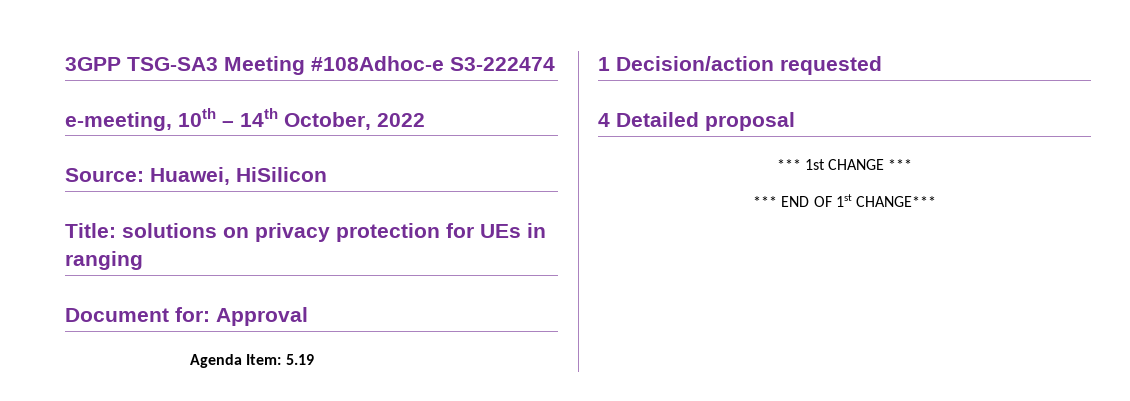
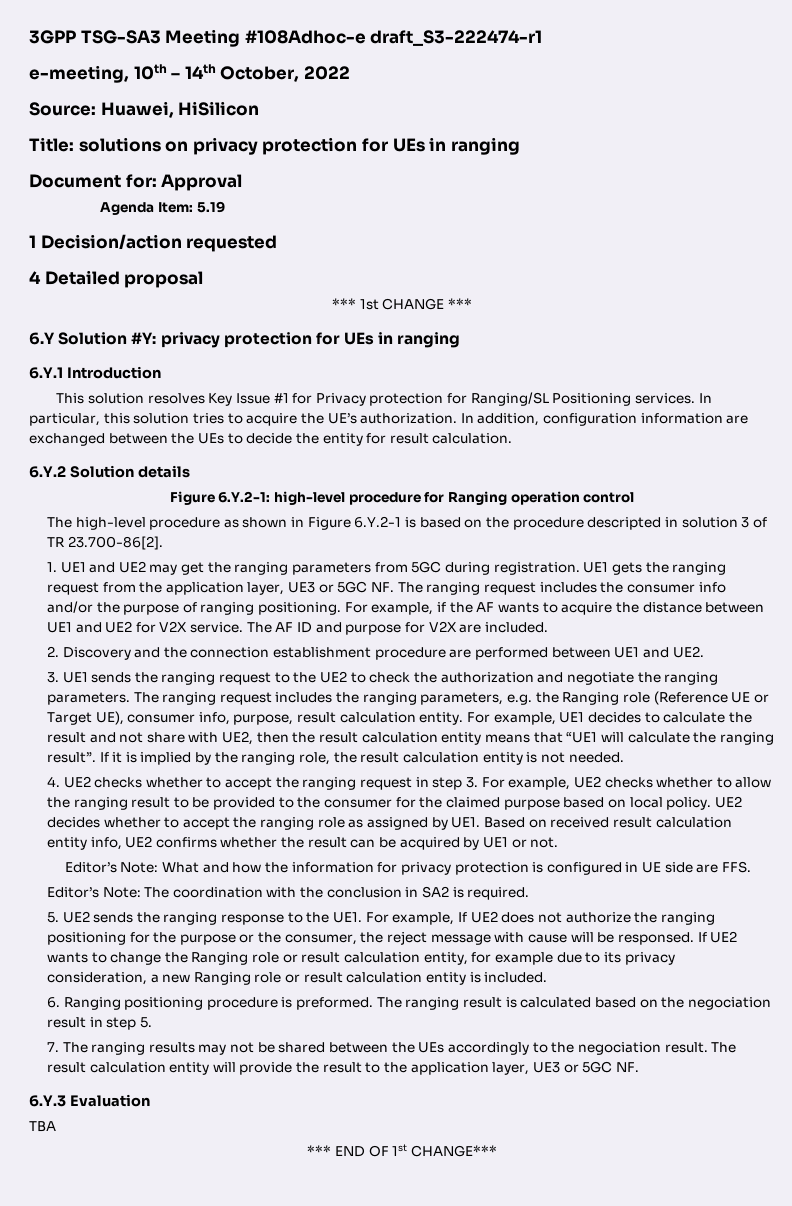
- 3GPP TSG-SA3 Meeting #108Adhoc-e S3-222474
+ 3GPP TSG-SA3 Meeting #108Adhoc-e draft_S3-222474-r1
+ 6.Y Solution #Y: privacy protection for UEs in ranging
+ 6.Y.1 Introduction
+ This solution resolves Key Issue #1 for Privacy protection for Ranging/SL Positioning services. In particular, this solution tries to acquire the UE’s authorization. In addition, configuration information are exchanged between the UEs to decide the entity for result calculation.
+ 6.Y.2 Solution details
+ Figure 6.Y.2-1: high-level procedure for Ranging operation control
+ The high-level procedure as shown in Figure 6.Y.2-1 is based on the procedure descripted in solution 3 of TR 23.700-86[2].
+ 1. UE1 and UE2 may get the ranging parameters from 5GC during registration. UE1 gets the ranging request from the application layer, UE3 or 5GC NF. The ranging request includes the consumer info and/or the purpose of ranging positioning. For example, if the AF wants to acquire the distance between UE1 and UE2 for V2X service. The AF ID and purpose for V2X are included.
+ 2. Discovery and the connection establishment procedure are performed between UE1 and UE2.
+ 3. UE1 sends the ranging request to the UE2 to check the authorization and negotiate the ranging parameters. The ranging request includes the ranging parameters, e.g. the Ranging role (Reference UE or Target UE), consumer info, purpose, result calculation entity. For example, UE1 decides to calculate the result and not share with UE2, then the result calculation entity means that “UE1 will calculate the ranging result”. If it is implied by the ranging role, the result calculation entity is not needed.
+ 4. UE2 checks whether to accept the ranging request in step 3. For example, UE2 checks whether to allow the ranging result to be provided to the consumer for the claimed purpose based on local policy. UE2 decides whether to accept the ranging role as assigned by UE1. Based on received result calculation entity info, UE2 confirms whether the result can be acquired by UE1 or not.
+ Editor’s Note: What and how the information for privacy protection is configured in UE side are FFS.
+ Editor’s Note: The coordination with the conclusion in SA2 is required.
+ 5. UE2 sends the ranging response to the UE1. For example, If UE2 does not authorize the ranging positioning for the purpose or the consumer, the reject message with cause will be responsed. If UE2 wants to change the Ranging role or result calculation entity, for example due to its privacy consideration, a new Ranging role or result calculation entity is included.
+ 6. Ranging positioning procedure is preformed. The ranging result is calculated based on the negociation result in step 5.
+ 7. The ranging results may not be shared between the UEs accordingly to the negociation result. The result calculation entity will provide the result to the application layer, UE3 or 5GC NF.
+ 6.Y.3 Evaluation
+ TBA

